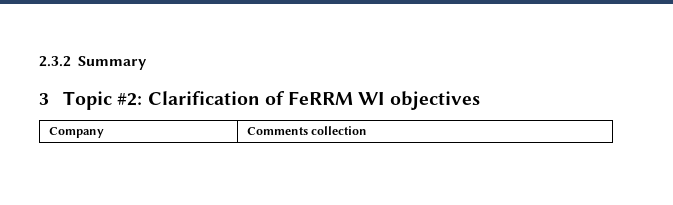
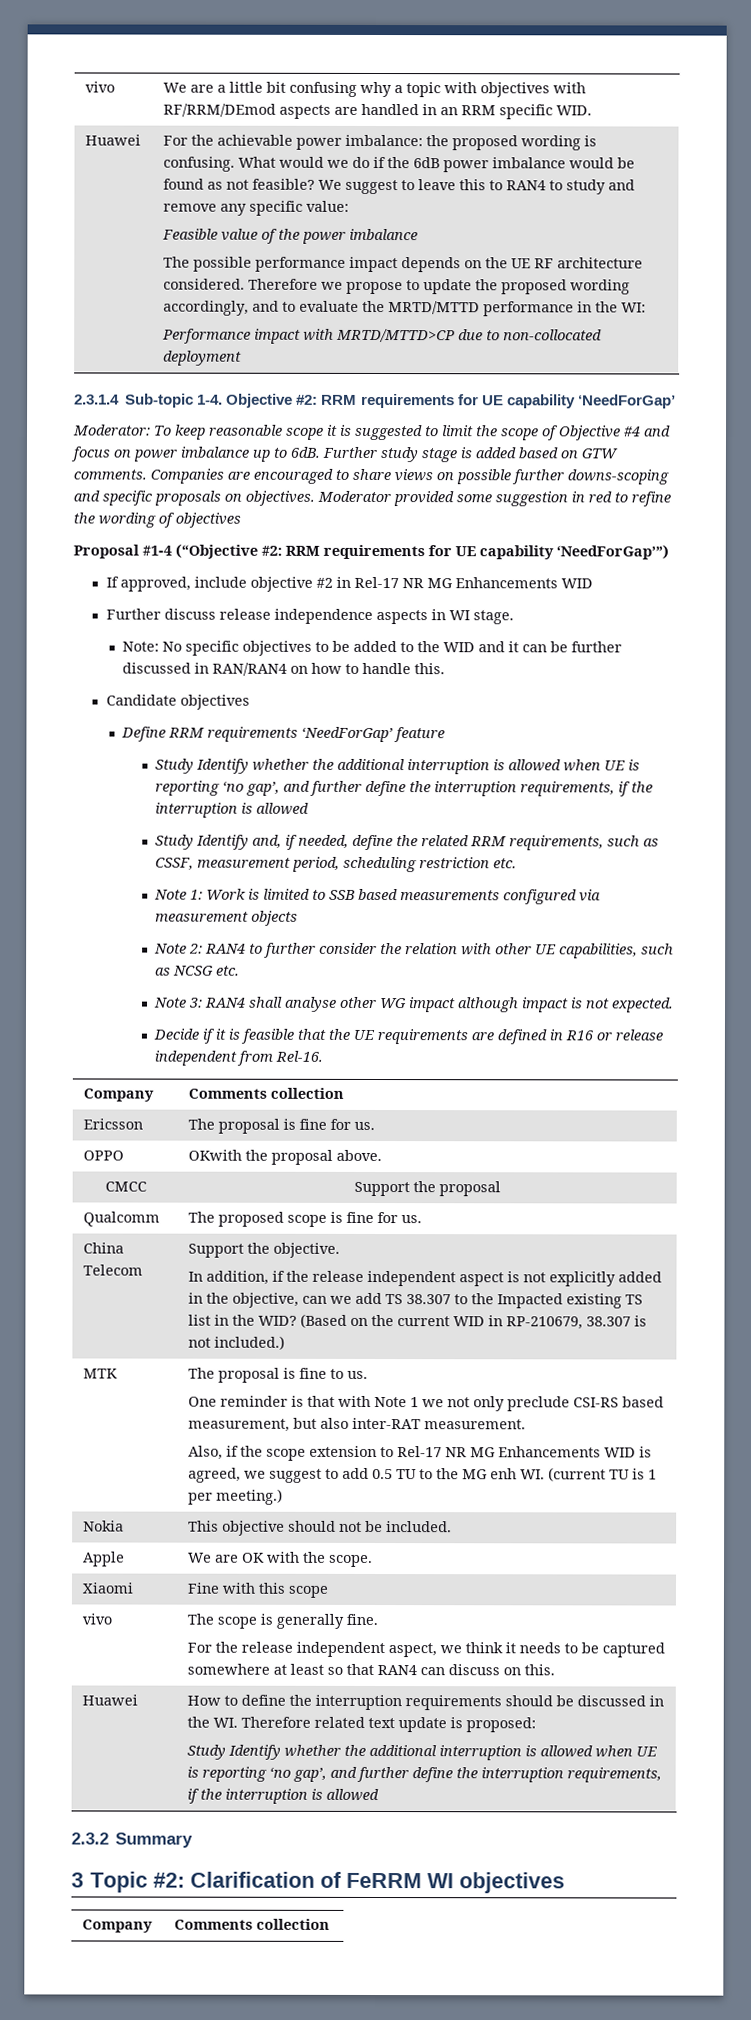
+ vivo | We are a little bit confusing why a topic with objectives with RF/RRM/DEmod aspects are handled in an RRM specific WID.
+ Huawei | For the achievable power imbalance: the proposed wording is confusing. What would we do if the 6dB power imbalance would be found as not feasible? We suggest to leave this to RAN4 to study and remove any specific value:
+ Feasible value of the power imbalance
+ The possible performance impact depends on the UE RF architecture considered. Therefore we propose to update the proposed wording accordingly, and to evaluate the MRTD/MTTD performance in the WI:
+ Performance impact with MRTD/MTTD>CP due to non-collocated deployment
+ 2.3.1.4 Sub-topic 1-4. Objective #2: RRM requirements for UE capability ‘NeedForGap’
+ Moderator: To keep reasonable scope it is suggested to limit the scope of Objective #4 and focus on power imbalance up to 6dB. Further study stage is added based on GTW comments. Companies are encouraged to share views on possible further downs-scoping and specific proposals on objectives. Moderator provided some suggestion in red to refine the wording of objectives
+ Proposal #1-4 (“Objective #2: RRM requirements for UE capability ‘NeedForGap’”)
+ If approved, include objective #2 in Rel-17 NR MG Enhancements WID
+ Further discuss release independence aspects in WI stage.
+ Note: No specific objectives to be added to the WID and it can be further discussed in RAN/RAN4 on how to handle this.
+ Candidate objectives
+ Define RRM requirements ‘NeedForGap’ feature
+ Study Identify whether the additional interruption is allowed when UE is reporting ‘no gap’, and further define the interruption requirements, if the interruption is allowed
+ Study Identify and, if needed, define the related RRM requirements, such as CSSF, measurement period, scheduling restriction etc.
+ Note 1: Work is limited to SSB based measurements configured via measurement objects
+ Note 2: RAN4 to further consider the relation with other UE capabilities, such as NCSG etc.
+ Note 3: RAN4 shall analyse other WG impact although impact is not expected.
+ Decide if it is feasible that the UE requirements are defined in R16 or release independent from Rel-16.
+ Company | Comments collection
+ Ericsson | The proposal is fine for us.
+ OPPO | OKwith the proposal above.
+ CMCC | Support the proposal
+ Qualcomm | The proposed scope is fine for us.
+ China Telecom | Support the objective.
+ In addition, if the release independent aspect is not explicitly added in the objective, can we add TS 38.307 to the Impacted existing TS list in the WID? (Based on the current WID in RP-210679, 38.307 is not included.)
+ MTK | The proposal is fine to us.
+ One reminder is that with Note 1 we not only preclude CSI-RS based measurement, but also inter-RAT measurement.
+ Also, if the scope extension to Rel-17 NR MG Enhancements WID is agreed, we suggest to add 0.5 TU to the MG enh WI. (current TU is 1 per meeting.)
+ Nokia | This objective should not be included.
+ Apple | We are OK with the scope.
+ Xiaomi | Fine with this scope
+ vivo | The scope is generally fine.
+ For the release independent aspect, we think it needs to be captured somewhere at least so that RAN4 can discuss on this.
+ Huawei | How to define the interruption requirements should be discussed in the WI. Therefore related text update is proposed:
+ Study Identify whether the additional interruption is allowed when UE is reporting ‘no gap’, and further define the interruption requirements, if the interruption is allowed

